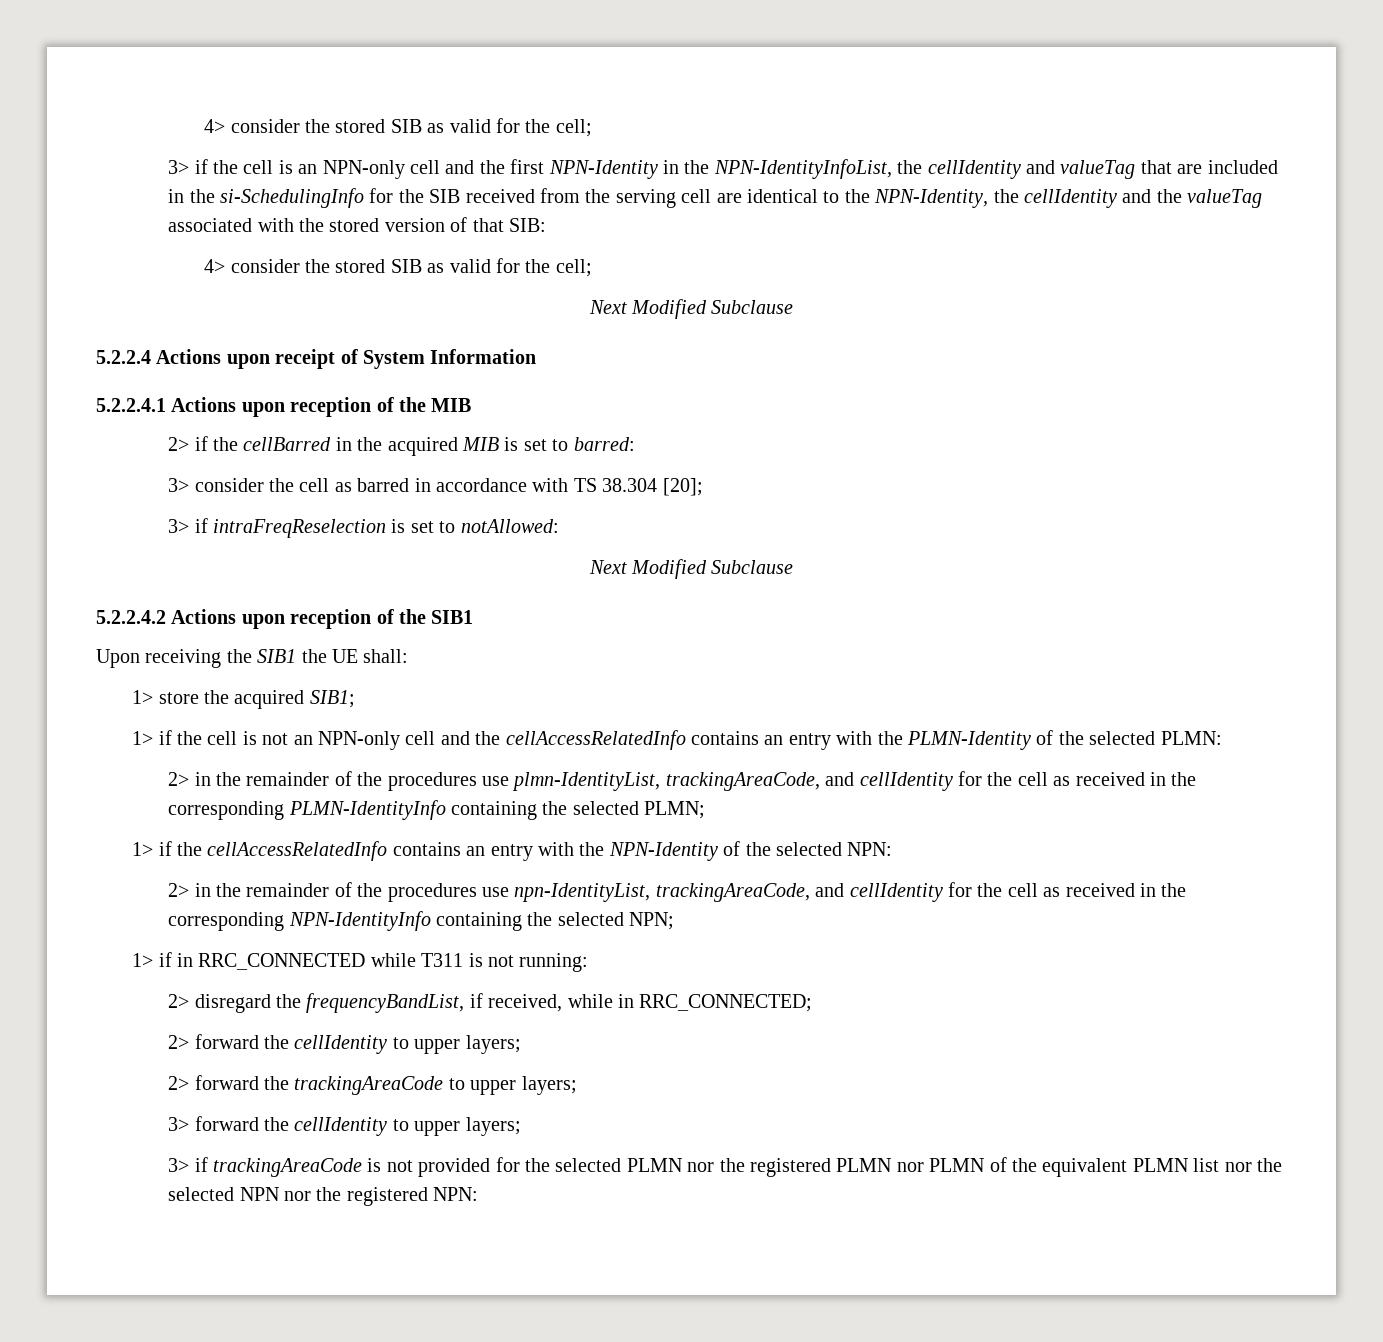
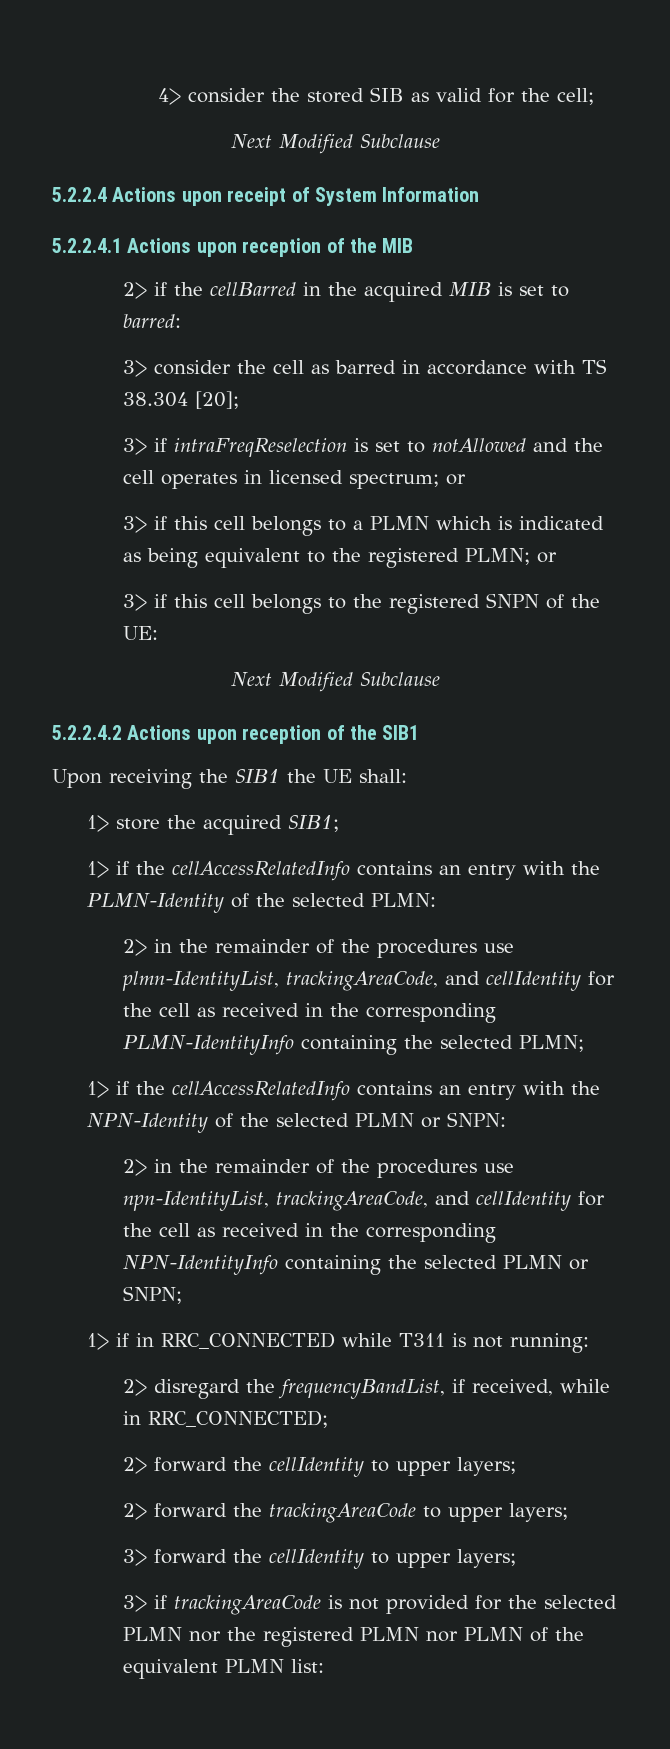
- 3> if the cell is an NPN-only cell and the first NPN-Identity in the NPN-IdentityInfoList, the cellIdentity and valueTag that are included in the si-SchedulingInfo for the SIB received from the serving cell are identical to the NPN-Identity, the cellIdentity and the valueTag associated with the stored version of that SIB:
- 4> consider the stored SIB as valid for the cell;
- 3> if intraFreqReselection is set to notAllowed:
+ 3> if intraFreqReselection is set to notAllowed and the cell operates in licensed spectrum; or
+ 3> if this cell belongs to a PLMN which is indicated as being equivalent to the registered PLMN; or
+ 3> if this cell belongs to the registered SNPN of the UE:
- 1> if the cell is not an NPN-only cell and the cellAccessRelatedInfo contains an entry with the PLMN-Identity of the selected PLMN:
+ 1> if the cellAccessRelatedInfo contains an entry with the PLMN-Identity of the selected PLMN:
- 1> if the cellAccessRelatedInfo contains an entry with the NPN-Identity of the selected NPN:
+ 1> if the cellAccessRelatedInfo contains an entry with the NPN-Identity of the selected PLMN or SNPN:
- 2> in the remainder of the procedures use npn-IdentityList, trackingAreaCode, and cellIdentity for the cell as received in the corresponding NPN-IdentityInfo containing the selected NPN;
+ 2> in the remainder of the procedures use npn-IdentityList, trackingAreaCode, and cellIdentity for the cell as received in the corresponding NPN-IdentityInfo containing the selected PLMN or SNPN;
- 3> if trackingAreaCode is not provided for the selected PLMN nor the registered PLMN nor PLMN of the equivalent PLMN list nor the selected NPN nor the registered NPN:
+ 3> if trackingAreaCode is not provided for the selected PLMN nor the registered PLMN nor PLMN of the equivalent PLMN list:

